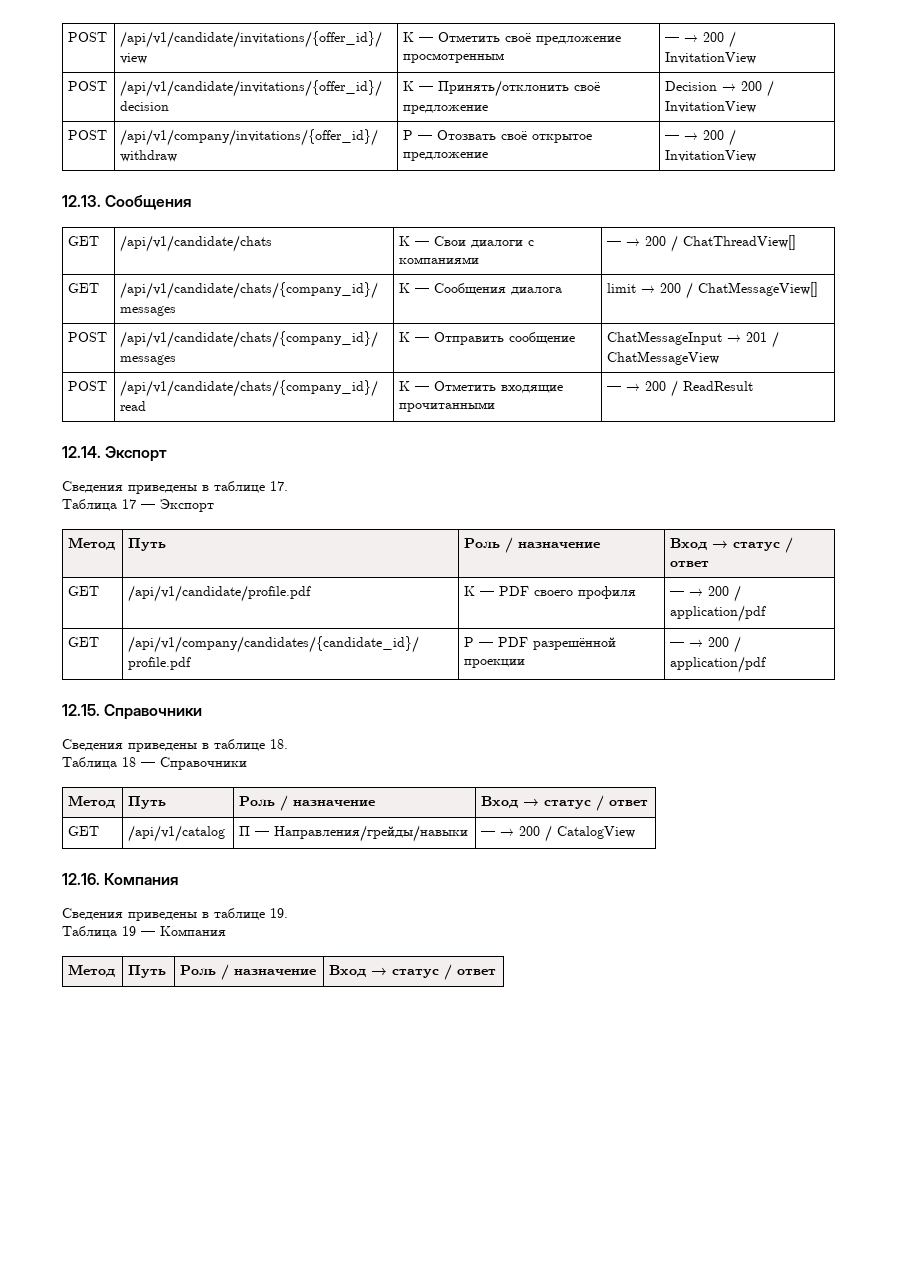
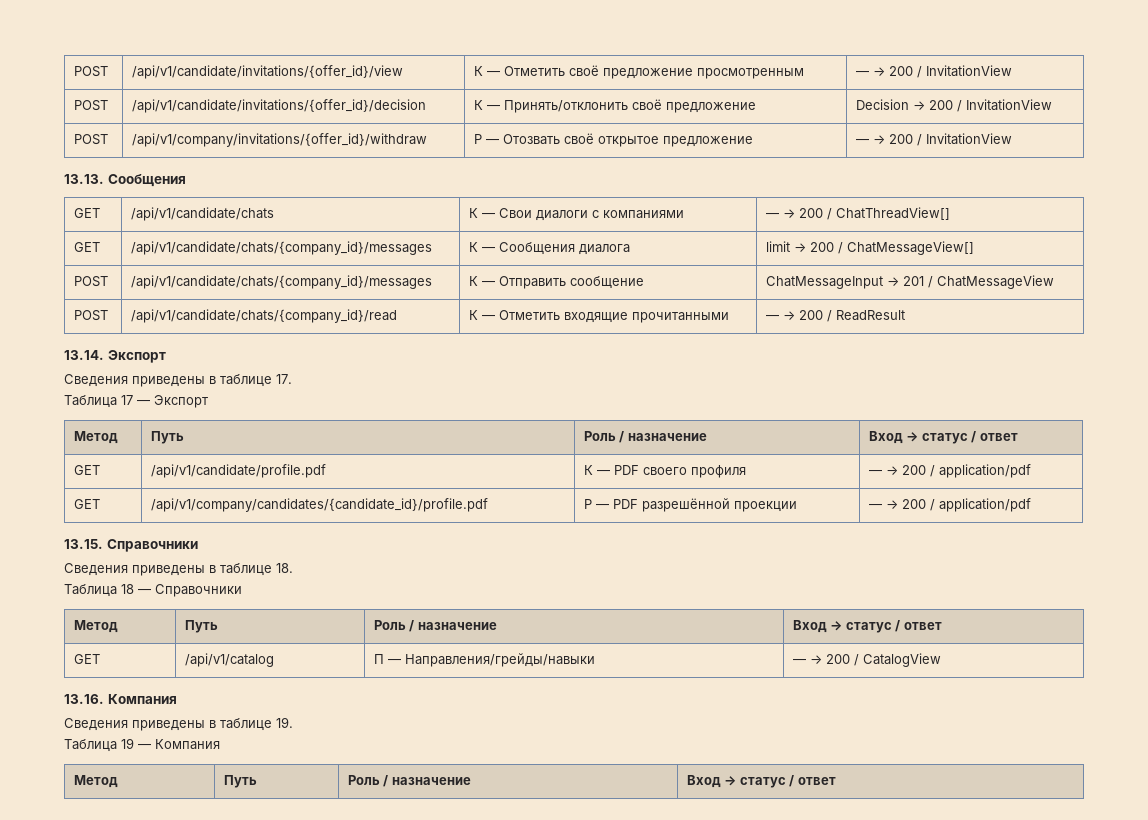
- 12.13. Сообщения
+ 13.13. Сообщения
- 12.14. Экспорт
+ 13.14. Экспорт
- 12.15. Справочники
+ 13.15. Справочники
- 12.16. Компания
+ 13.16. Компания

